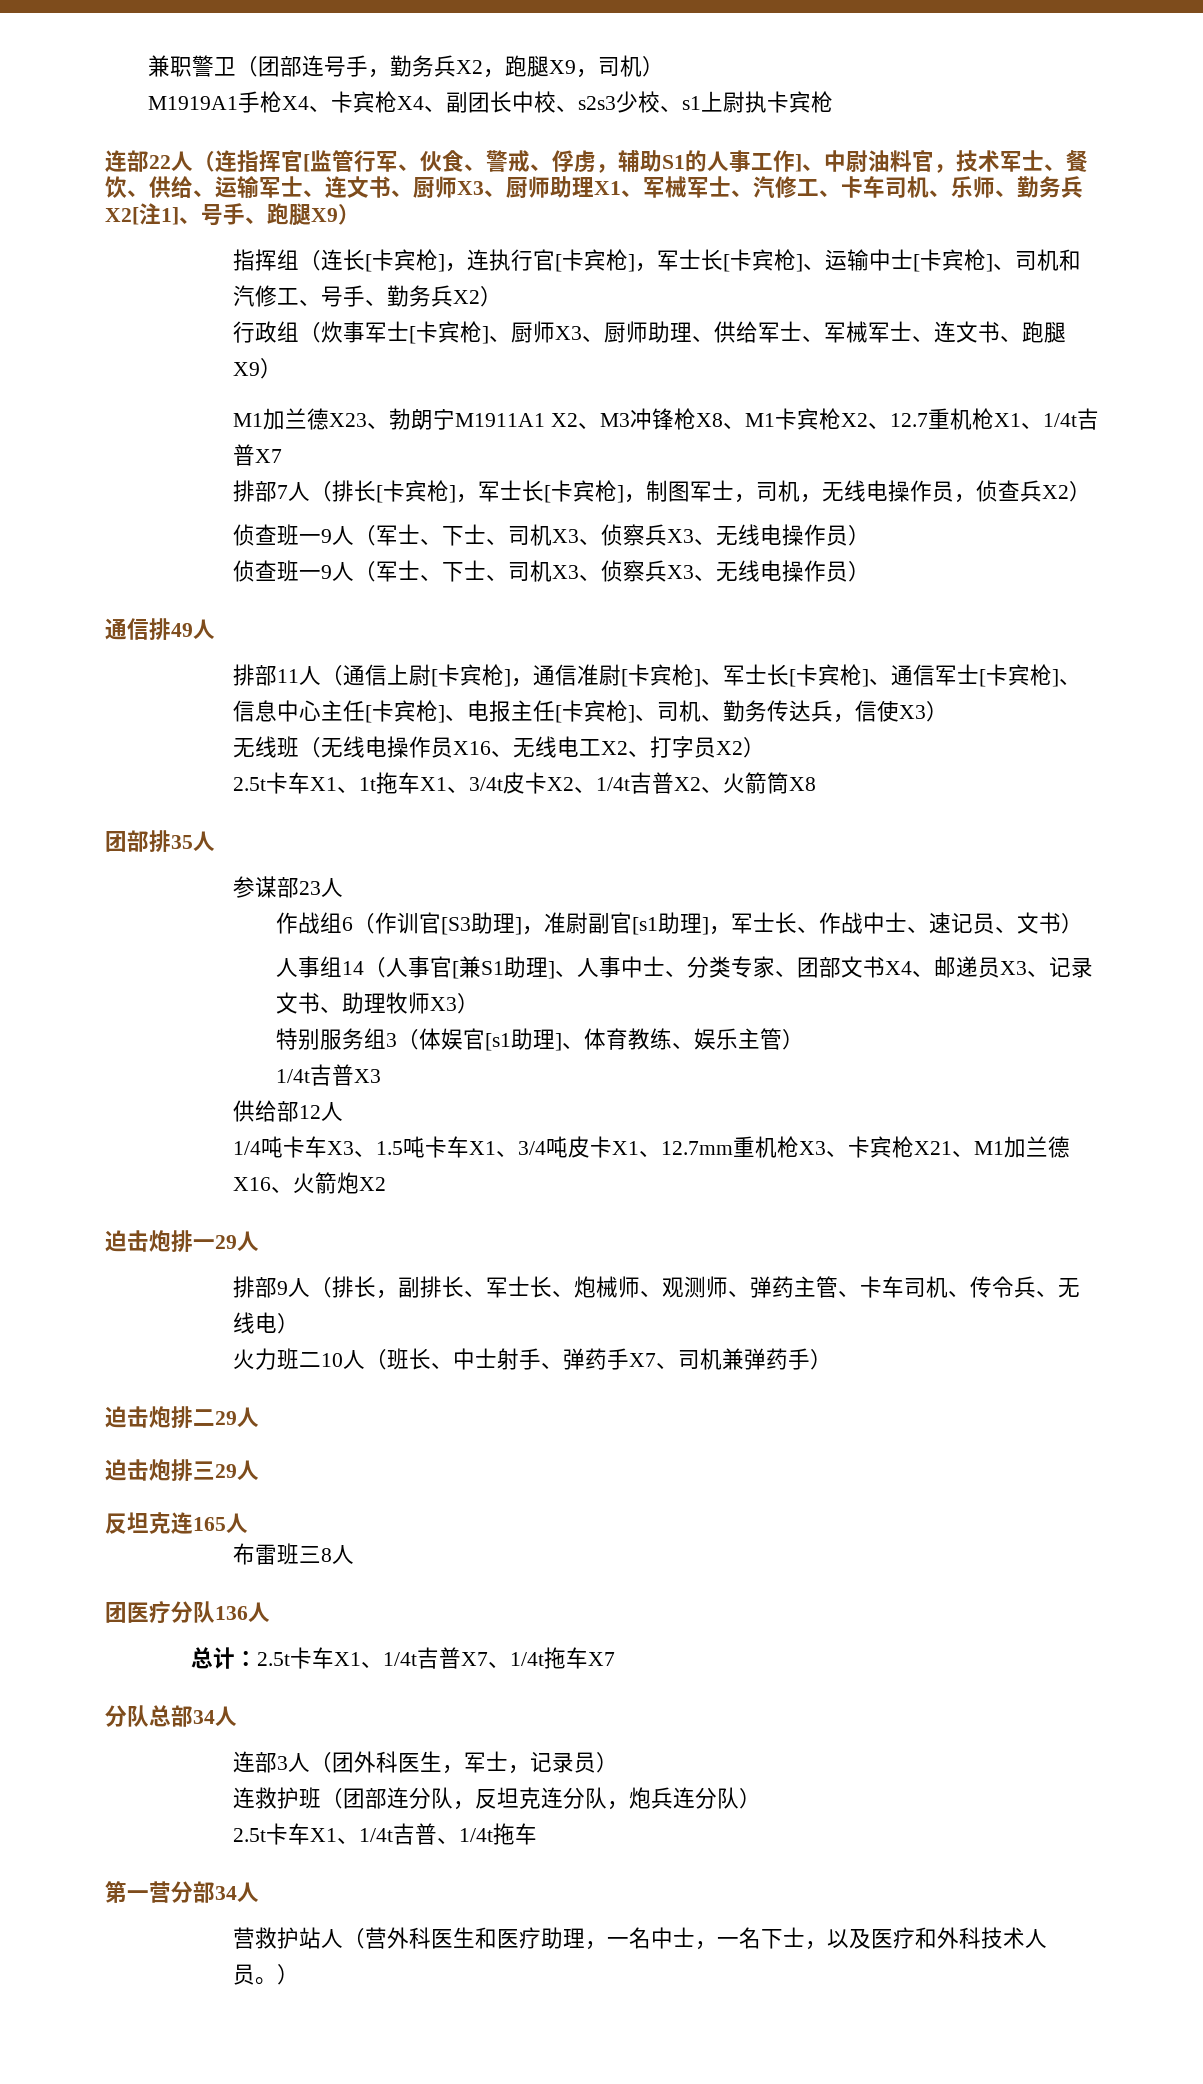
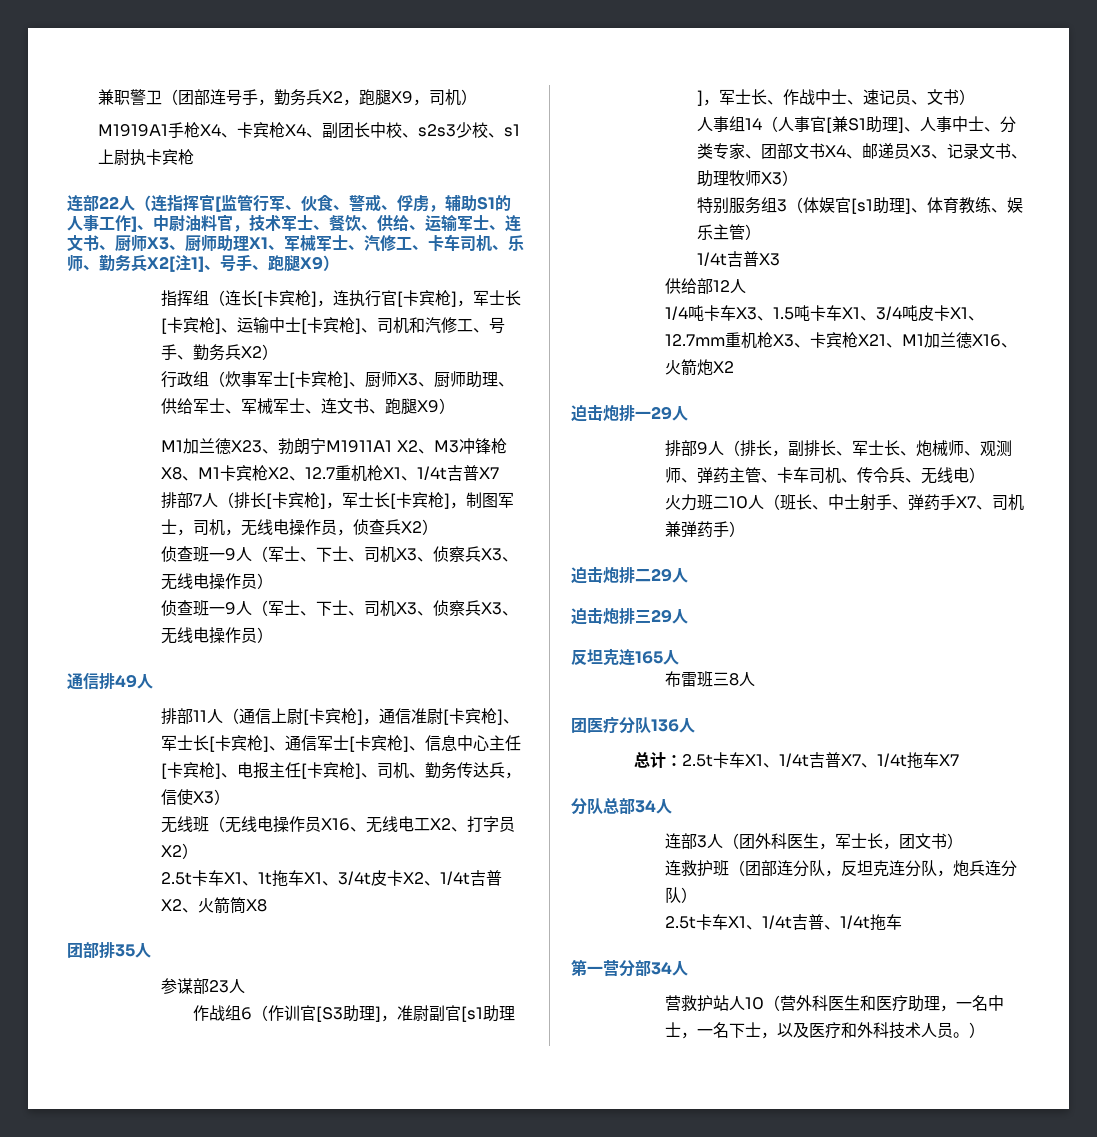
- 连部3人（团外科医生，军士，记录员）
+ 连部3人（团外科医生，军士长，团文书）
- 营救护站人（营外科医生和医疗助理，一名中士，一名下士，以及医疗和外科技术人员。）
+ 营救护站人10（营外科医生和医疗助理，一名中士，一名下士，以及医疗和外科技术人员。）

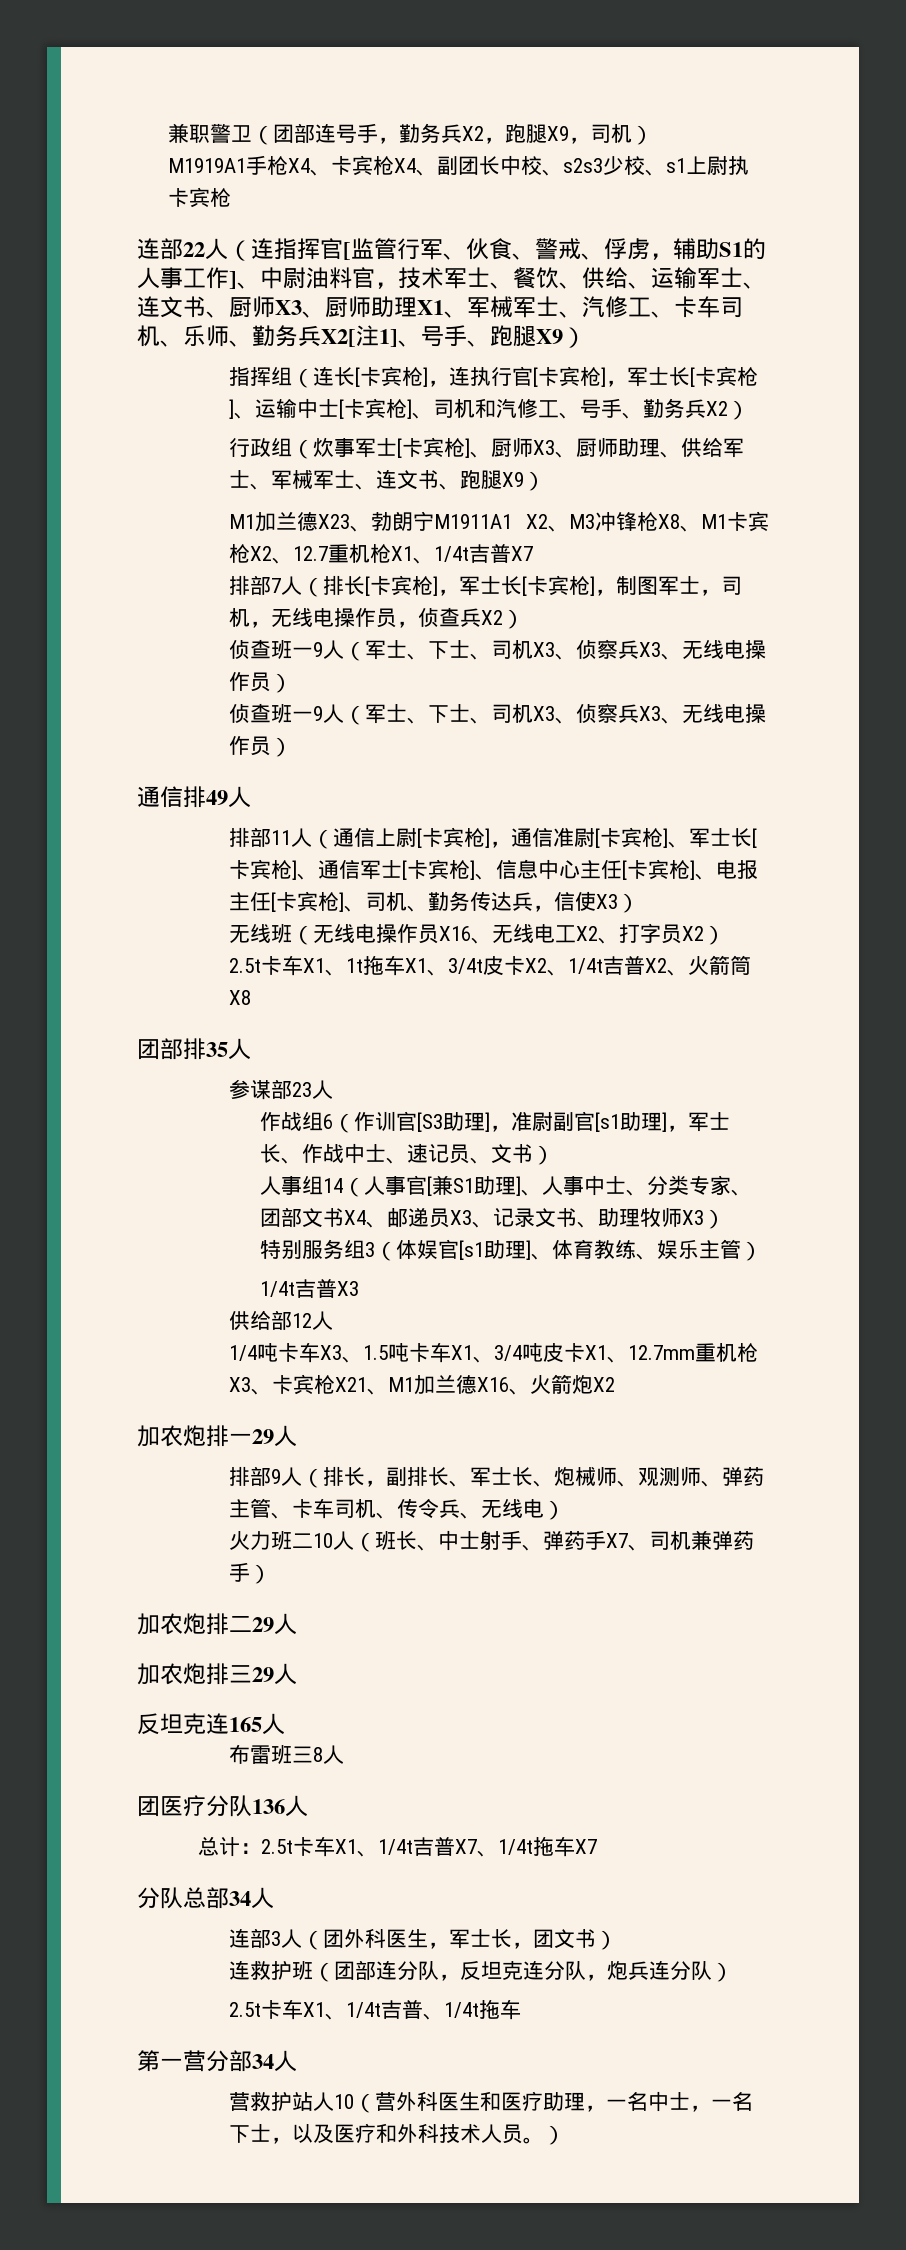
- 迫击炮排一29人
+ 加农炮排一29人
- 迫击炮排二29人
+ 加农炮排二29人
- 迫击炮排三29人
+ 加农炮排三29人

